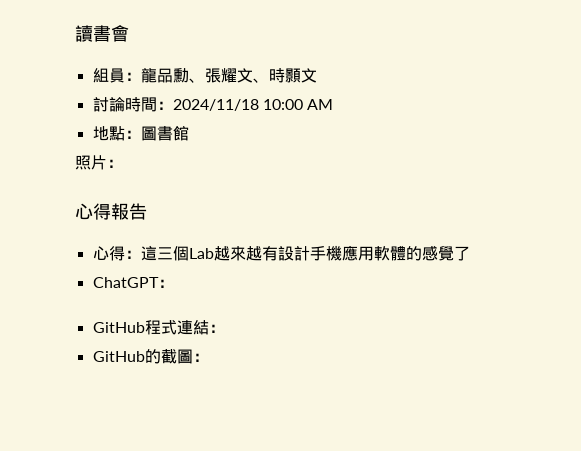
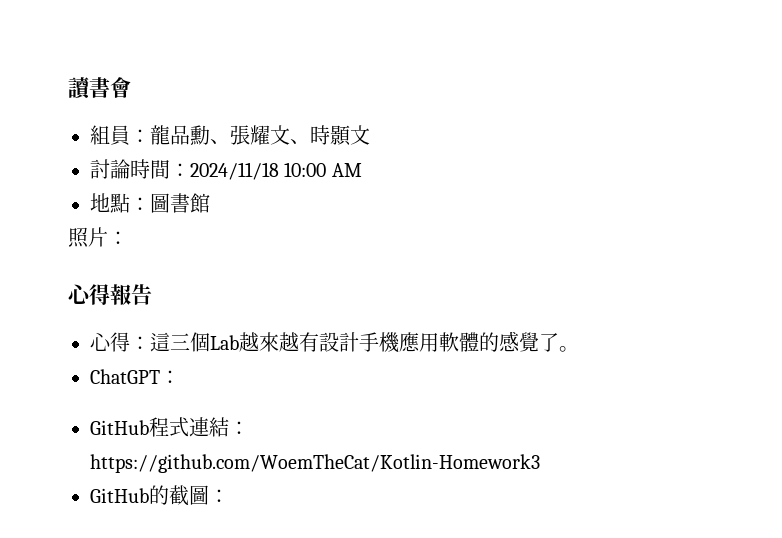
- 心得：這三個Lab越來越有設計手機應用軟體的感覺了
+ 心得：這三個Lab越來越有設計手機應用軟體的感覺了。
- GitHub程式連結：
+ GitHub程式連結：https://github.com/WoemTheCat/Kotlin-Homework3

